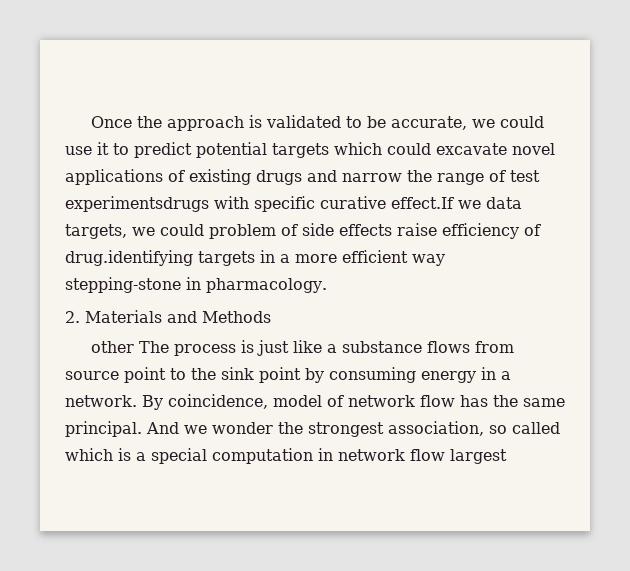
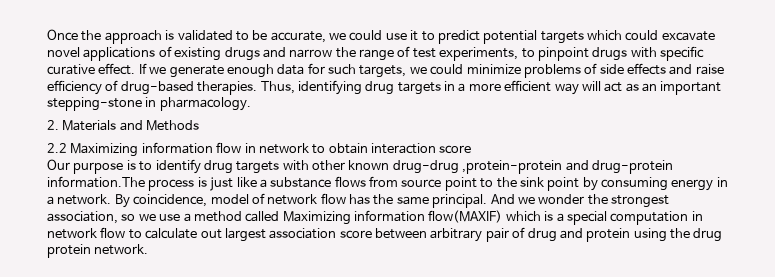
- Once the approach is validated to be accurate, we could use it to predict potential targets which could excavate novel applications of existing drugs and narrow the range of test experimentsdrugs with specific curative effect.If we data targets, we could problem of side effects raise efficiency of drug.identifying targets in a more efficient way stepping-stone in pharmacology.
+ Once the approach is validated to be accurate, we could use it to predict potential targets which could excavate novel applications of existing drugs and narrow the range of test experiments, to pinpoint drugs with specific curative effect. If we generate enough data for such targets, we could minimize problems of side effects and raise efficiency of drug-based therapies. Thus, identifying drug targets in a more efficient way will act as an important stepping-stone in pharmacology.
- other The process is just like a substance flows from source point to the sink point by consuming energy in a network.
+ 2.2 Maximizing information flow in network to obtain interaction score
+ Our purpose is to identify drug targets with other known drug-drug ,protein-protein and drug-protein information.The process is just like a substance flows from source point to the sink point by consuming energy in a network.
- And we wonder the strongest association, so called which is a special computation in network flow largest
+ And we wonder the strongest association, so we use a method called Maximizing information flow(MAXIF) which is a special computation in network flow to calculate out largest association score between arbitrary pair of drug and protein using the drug protein network.

